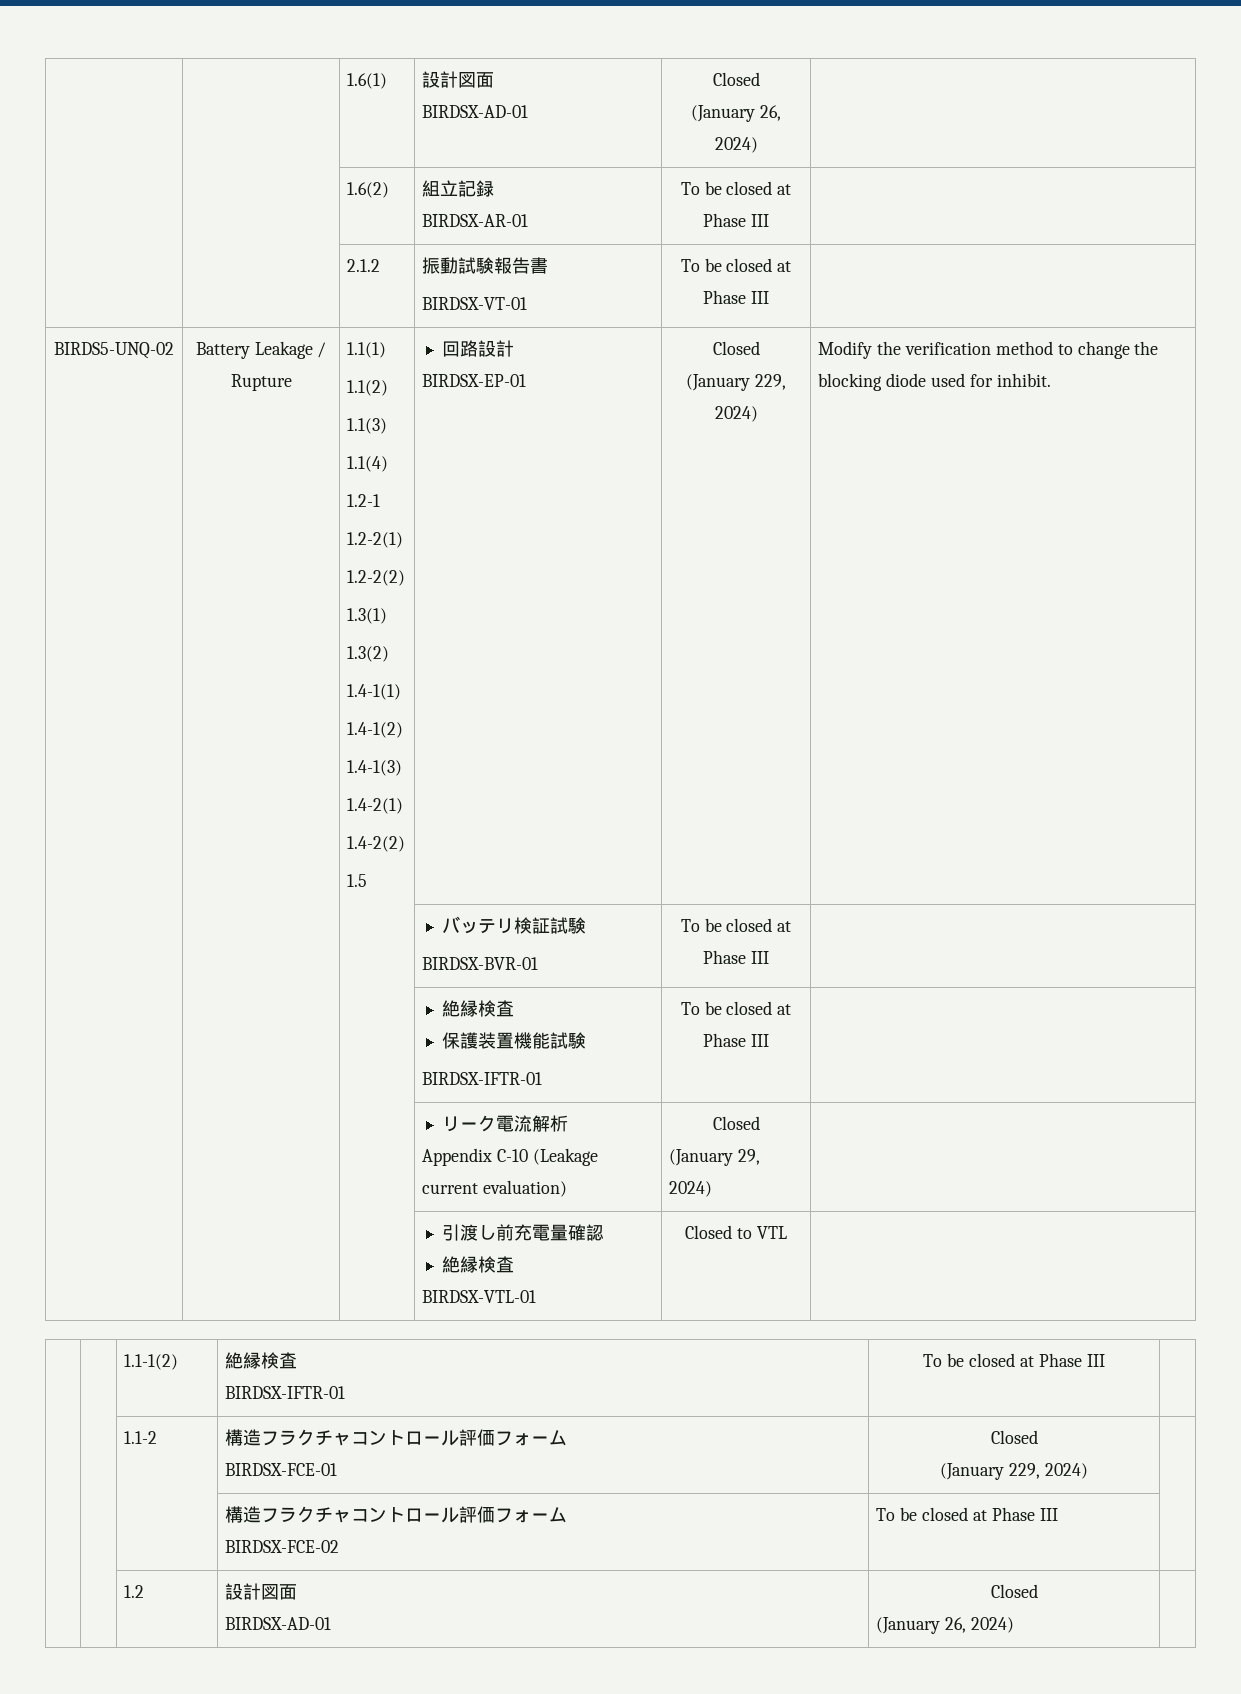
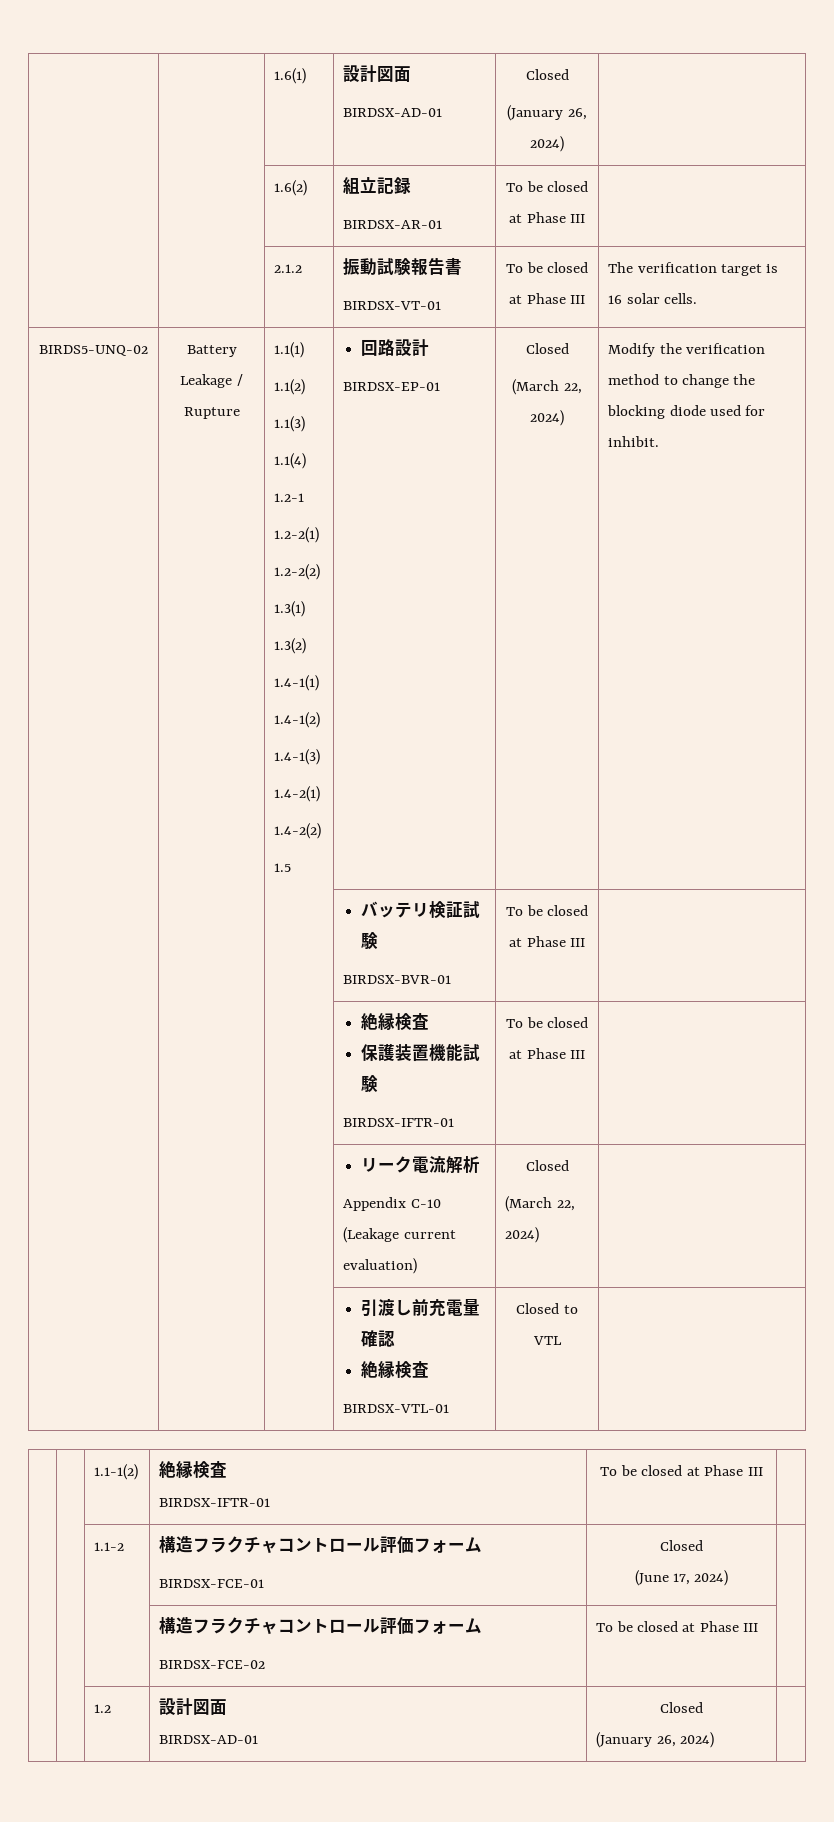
  | | 2.1.2 | 振動試験報告書
- BIRDSX-VT-01 | To be closed at Phase III |
+ BIRDSX-VT-01 | To be closed at Phase III | The verification target is 16 solar cells.
  BIRDS5-UNQ-02 | Battery Leakage / Rupture | 1.1(1)
  1.1(2)
  1.1(3)
  1.1(4)
  1.2-1
  1.2-2(1)
  1.2-2(2)
  1.3(1)
  1.3(2)
  1.4-1(1)
  1.4-1(2)
  1.4-1(3)
  1.4-2(1)
  1.4-2(2)
  1.5 | 回路設計
  BIRDSX-EP-01 | Closed
- (January 229, 2024) | Modify the verification method to change the blocking diode used for inhibit.
+ (March 22, 2024) | Modify the verification method to change the blocking diode used for inhibit.
  | | | リーク電流解析
  Appendix C-10 (Leakage current evaluation) | Closed
- (January 29, 2024) |
+ (March 22, 2024) |
  | | 1.1-2 | 構造フラクチャコントロール評価フォーム
  BIRDSX-FCE-01 | Closed
- (January 229, 2024) |
+ (June 17, 2024) |

